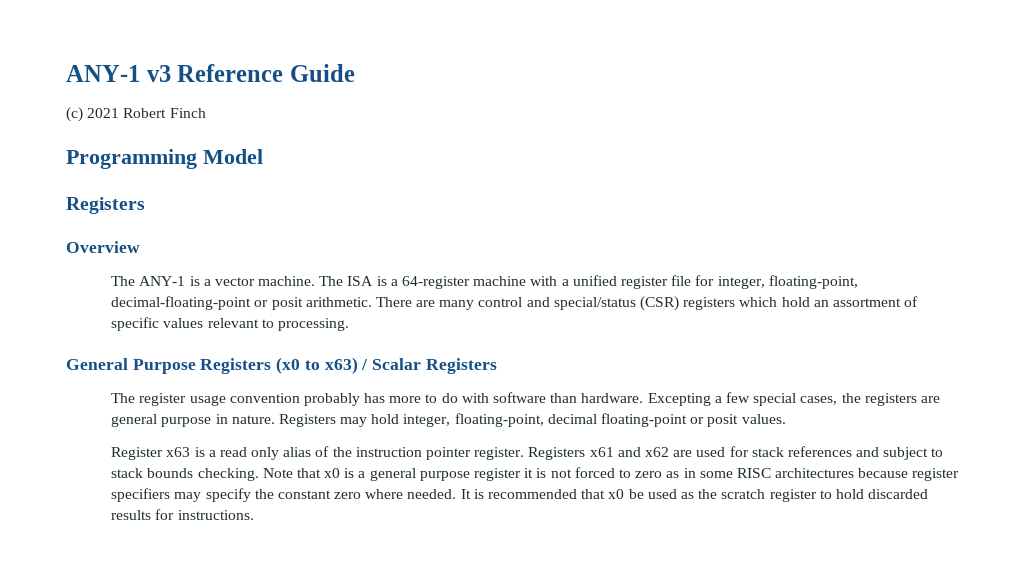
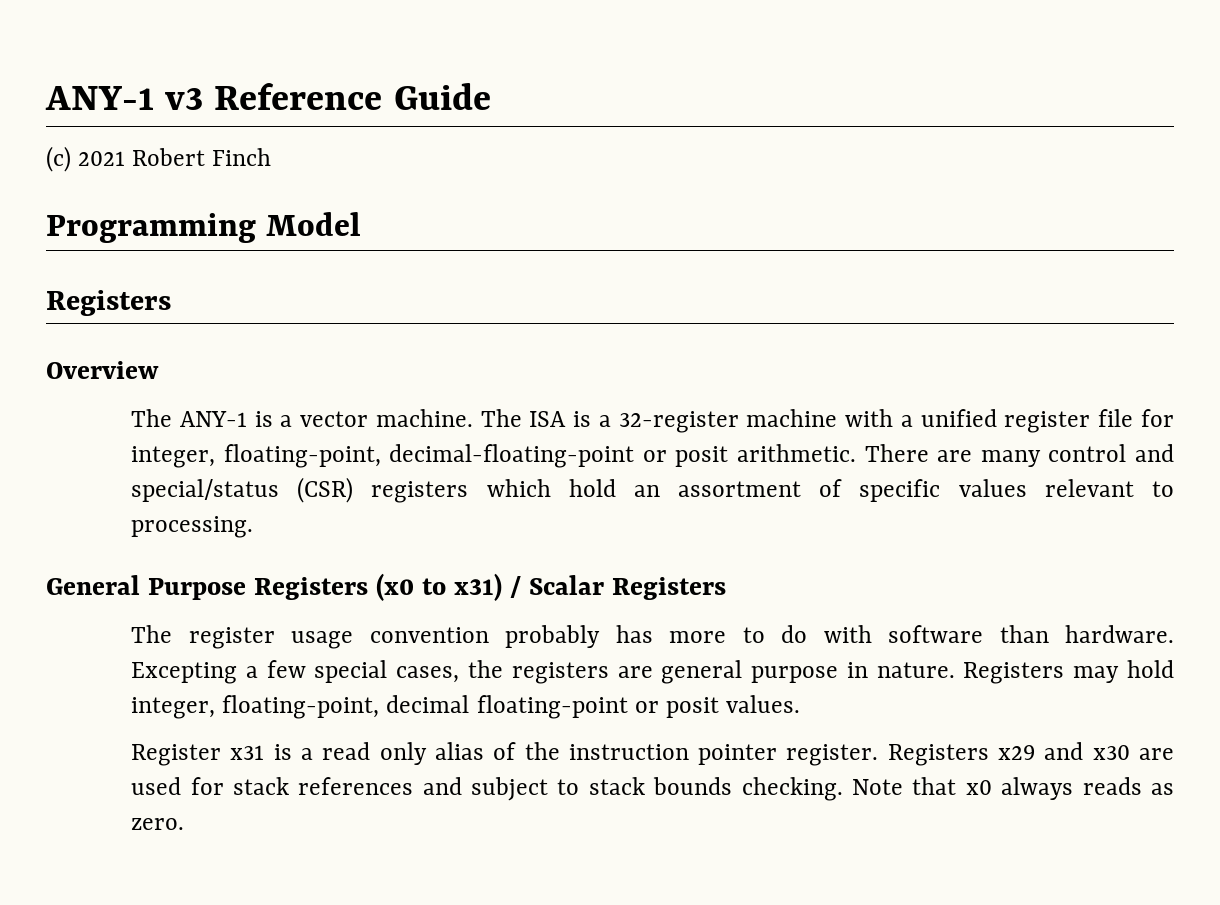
- The ISA is a 64-register machine with a unified register file for integer, floating-point, decimal-floating-point or posit arithmetic.
+ The ISA is a 32-register machine with a unified register file for integer, floating-point, decimal-floating-point or posit arithmetic.
- General Purpose Registers (x0 to x63) / Scalar Registers
+ General Purpose Registers (x0 to x31) / Scalar Registers
- Register x63 is a read only alias of the instruction pointer register.
+ Register x31 is a read only alias of the instruction pointer register.
- Registers x61 and x62 are used for stack references and subject to stack bounds checking.
+ Registers x29 and x30 are used for stack references and subject to stack bounds checking.
- Note that x0 is a general purpose register it is not forced to zero as in some RISC architectures because register specifiers may specify the constant zero where needed. It is recommended that x0 be used as the scratch register to hold discarded results for instructions.
+ Note that x0 always reads as zero.

